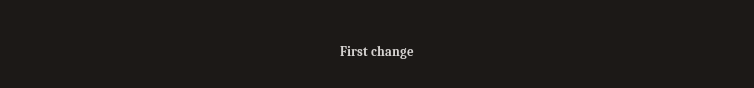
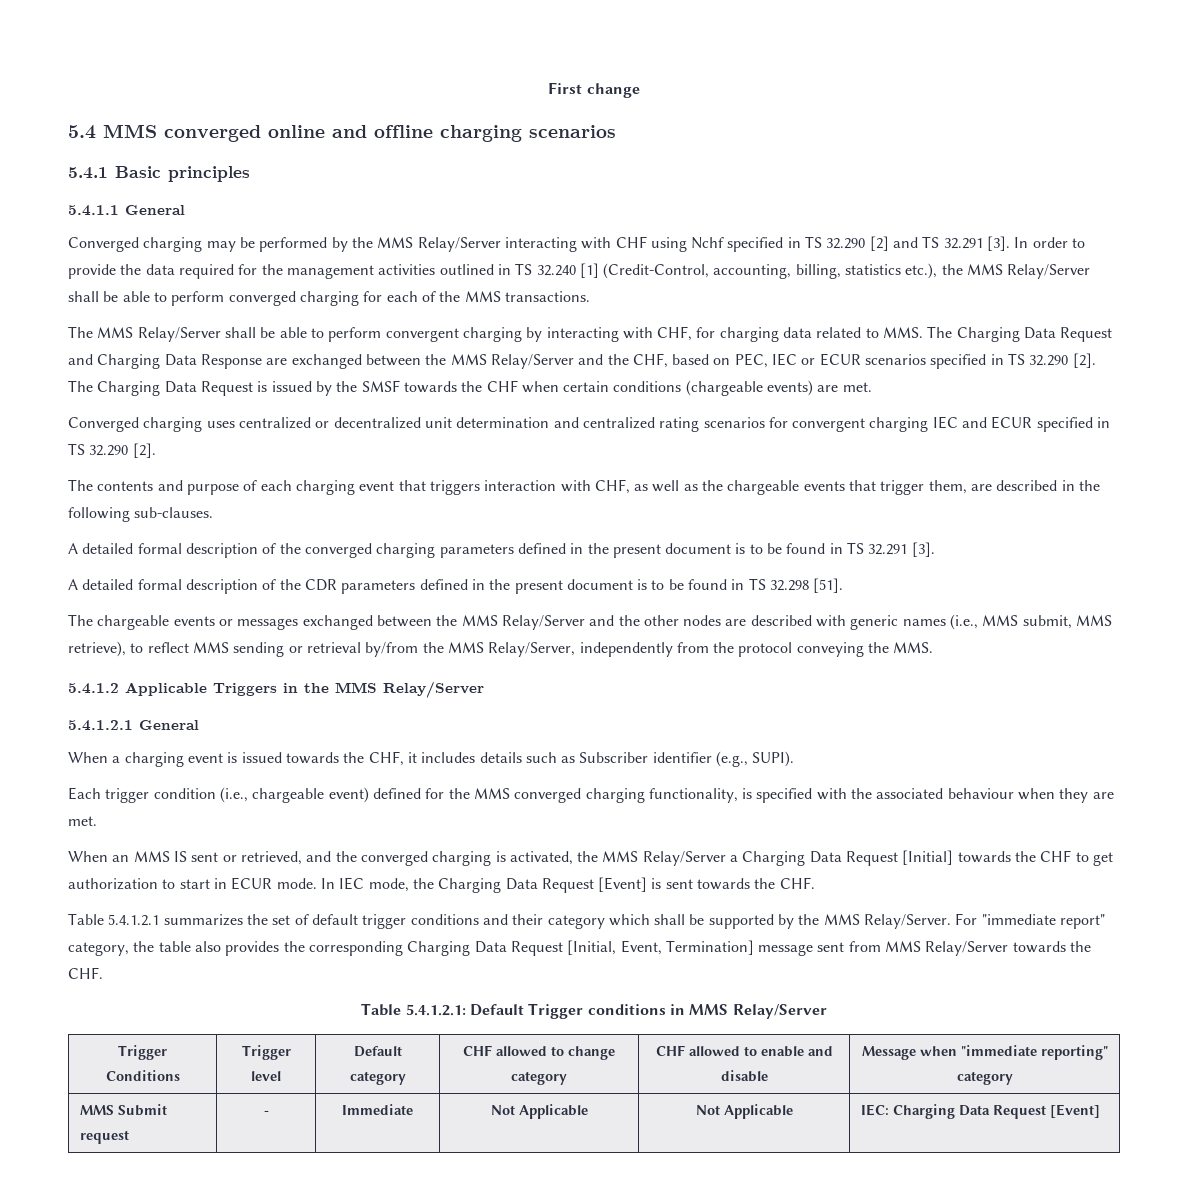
+ 5.4 MMS converged online and offline charging scenarios
+ 5.4.1 Basic principles
+ 5.4.1.1 General
+ Converged charging may be performed by the MMS Relay/Server interacting with CHF using Nchf specified in TS 32.290 [2] and TS 32.291 [3]. In order to provide the data required for the management activities outlined in TS 32.240 [1] (Credit-Control, accounting, billing, statistics etc.), the MMS Relay/Server shall be able to perform converged charging for each of the MMS transactions.
+ The MMS Relay/Server shall be able to perform convergent charging by interacting with CHF, for charging data related to MMS. The Charging Data Request and Charging Data Response are exchanged between the MMS Relay/Server and the CHF, based on PEC, IEC or ECUR scenarios specified in TS 32.290 [2]. The Charging Data Request is issued by the SMSF towards the CHF when certain conditions (chargeable events) are met.
+ Converged charging uses centralized or decentralized unit determination and centralized rating scenarios for convergent charging IEC and ECUR specified in TS 32.290 [2].
+ The contents and purpose of each charging event that triggers interaction with CHF, as well as the chargeable events that trigger them, are described in the following sub-clauses.
+ A detailed formal description of the converged charging parameters defined in the present document is to be found in TS 32.291 [3].
+ A detailed formal description of the CDR parameters defined in the present document is to be found in TS 32.298 [51].
+ The chargeable events or messages exchanged between the MMS Relay/Server and the other nodes are described with generic names (i.e., MMS submit, MMS retrieve), to reflect MMS sending or retrieval by/from the MMS Relay/Server, independently from the protocol conveying the MMS.
+ 5.4.1.2 Applicable Triggers in the MMS Relay/Server
+ 5.4.1.2.1 General
+ When a charging event is issued towards the CHF, it includes details such as Subscriber identifier (e.g., SUPI).
+ Each trigger condition (i.e., chargeable event) defined for the MMS converged charging functionality, is specified with the associated behaviour when they are met.
+ When an MMS IS sent or retrieved, and the converged charging is activated, the MMS Relay/Server a Charging Data Request [Initial] towards the CHF to get authorization to start in ECUR mode. In IEC mode, the Charging Data Request [Event] is sent towards the CHF.
+ Table 5.4.1.2.1 summarizes the set of default trigger conditions and their category which shall be supported by the MMS Relay/Server. For "immediate report" category, the table also provides the corresponding Charging Data Request [Initial, Event, Termination] message sent from MMS Relay/Server towards the CHF.
+ Table 5.4.1.2.1: Default Trigger conditions in MMS Relay/Server
+ Trigger Conditions | Trigger level | Default category | CHF allowed to change category | CHF allowed to enable and disable | Message when "immediate reporting" category
+ MMS Submit request | - | Immediate | Not Applicable | Not Applicable | IEC: Charging Data Request [Event]

